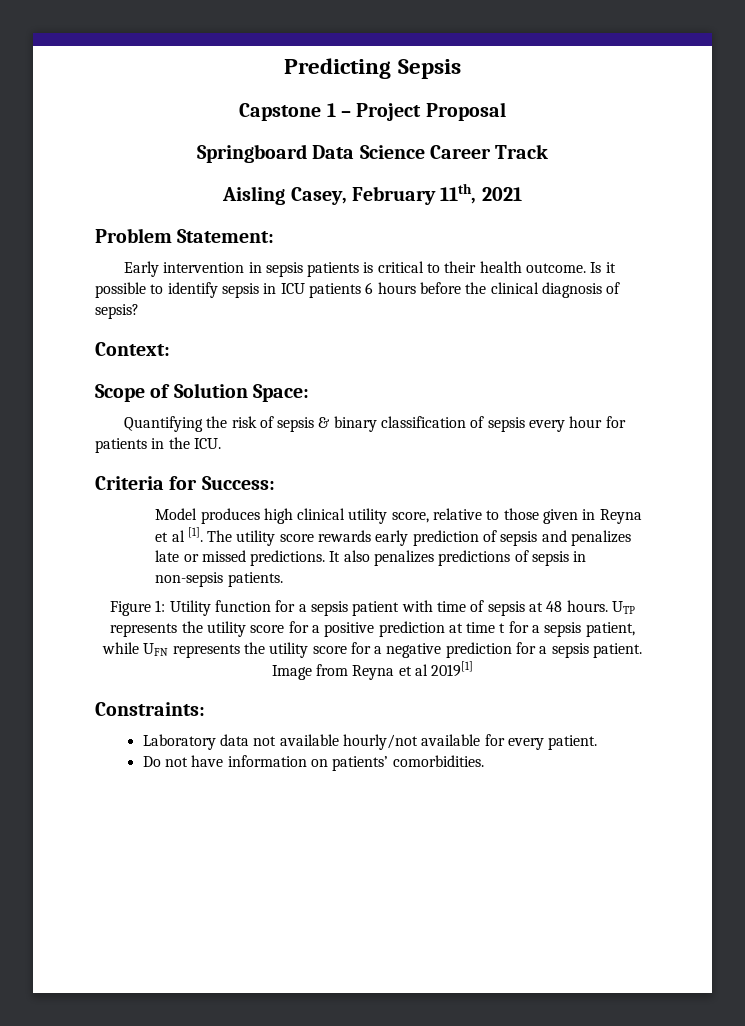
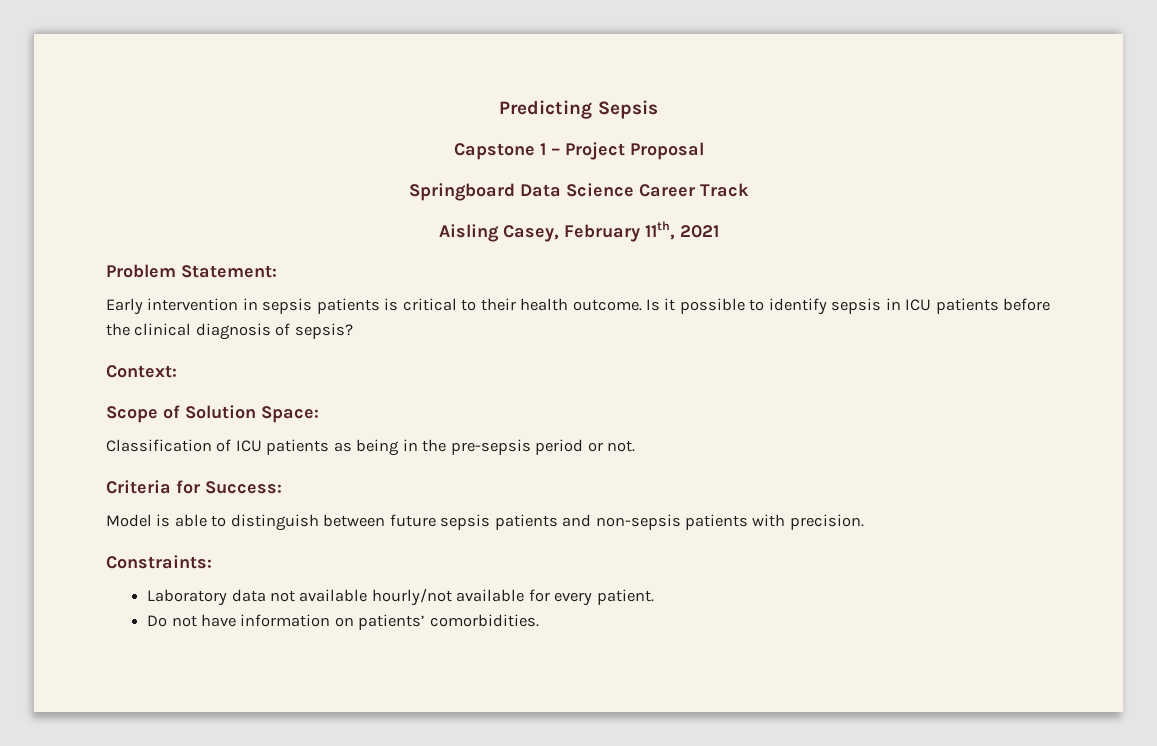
- Is it possible to identify sepsis in ICU patients 6 hours before the clinical diagnosis of sepsis?
+ Is it possible to identify sepsis in ICU patients before the clinical diagnosis of sepsis?
- Quantifying the risk of sepsis & binary classification of sepsis every hour for patients in the ICU.
+ Classification of ICU patients as being in the pre-sepsis period or not.
  Criteria for Success:
- Model produces high clinical utility score, relative to those given in Reyna et al [1]. The utility score rewards early prediction of sepsis and penalizes late or missed predictions. It also penalizes predictions of sepsis in non-sepsis patients.
- Figure 1: Utility function for a sepsis patient with time of sepsis at 48 hours. UTP represents the utility score for a positive prediction at time t for a sepsis patient, while UFN represents the utility score for a negative prediction for a sepsis patient. Image from Reyna et al 2019[1]
+ Model is able to distinguish between future sepsis patients and non-sepsis patients with precision.

